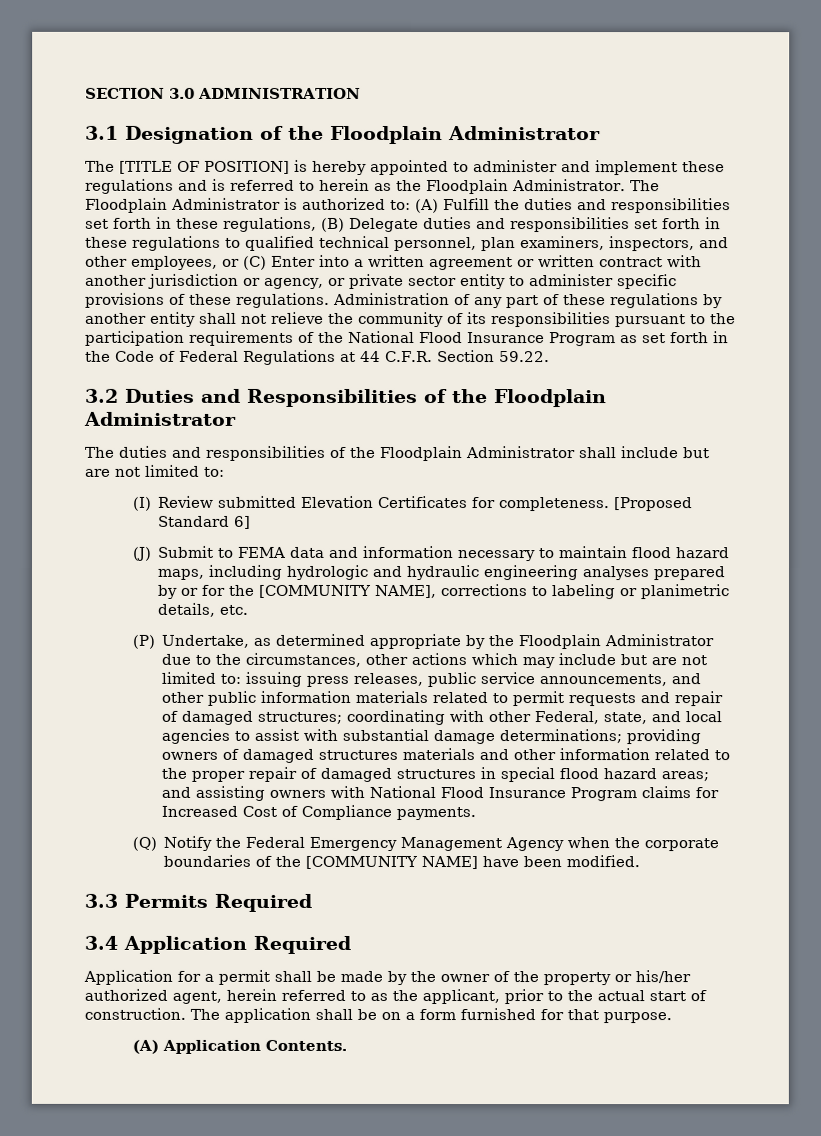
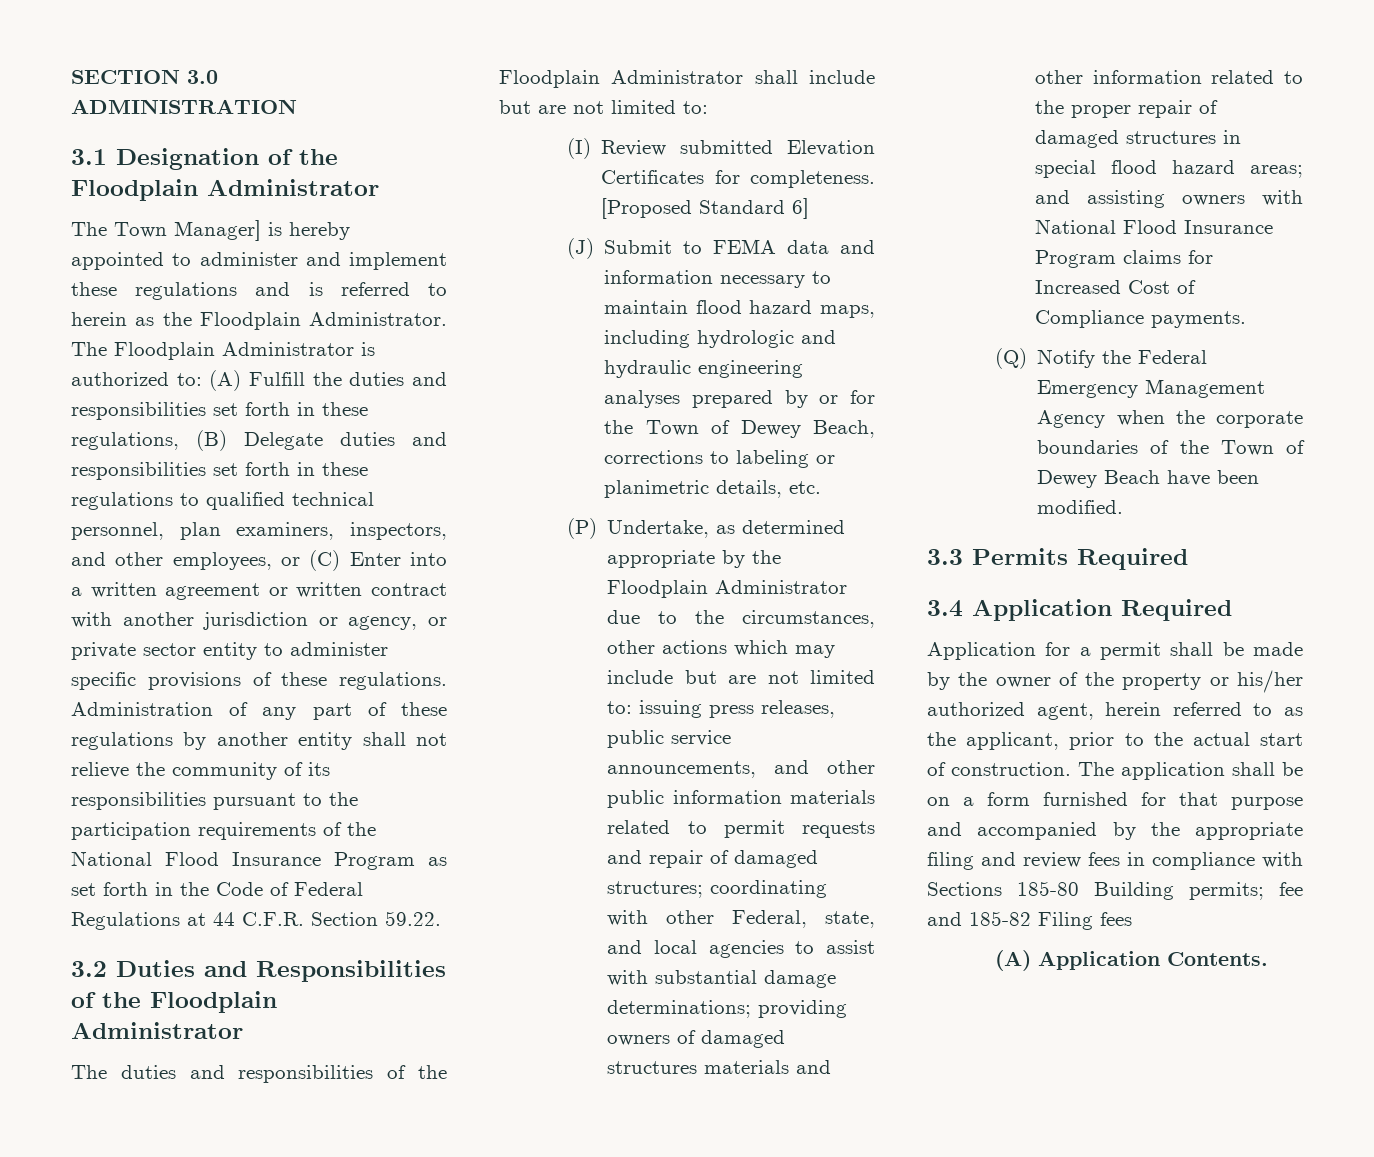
- The [TITLE OF POSITION] is hereby appointed to administer and implement these regulations and is referred to herein as the Floodplain Administrator.
+ The Town Manager] is hereby appointed to administer and implement these regulations and is referred to herein as the Floodplain Administrator.
- (J) Submit to FEMA data and information necessary to maintain flood hazard maps, including hydrologic and hydraulic engineering analyses prepared by or for the [COMMUNITY NAME], corrections to labeling or planimetric details, etc.
+ (J) Submit to FEMA data and information necessary to maintain flood hazard maps, including hydrologic and hydraulic engineering analyses prepared by or for the Town of Dewey Beach, corrections to labeling or planimetric details, etc.
- (Q) Notify the Federal Emergency Management Agency when the corporate boundaries of the [COMMUNITY NAME] have been modified.
+ (Q) Notify the Federal Emergency Management Agency when the corporate boundaries of the Town of Dewey Beach have been modified.
- The application shall be on a form furnished for that purpose.
+ The application shall be on a form furnished for that purpose and accompanied by the appropriate filing and review fees in compliance with Sections 185-80 Building permits; fee and 185-82 Filing fees

